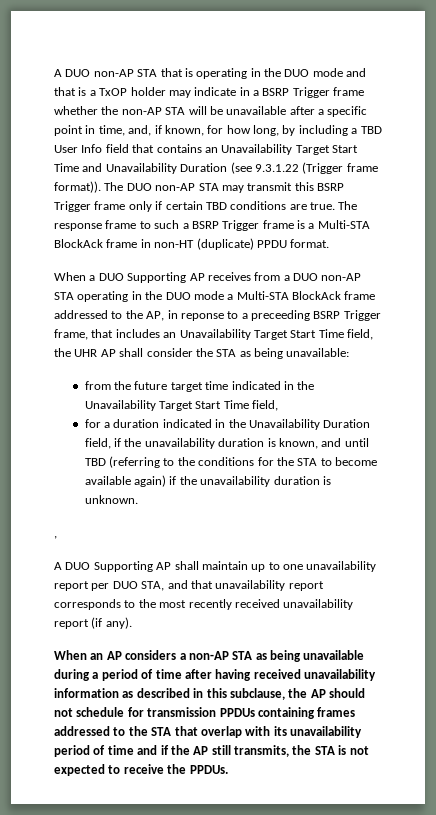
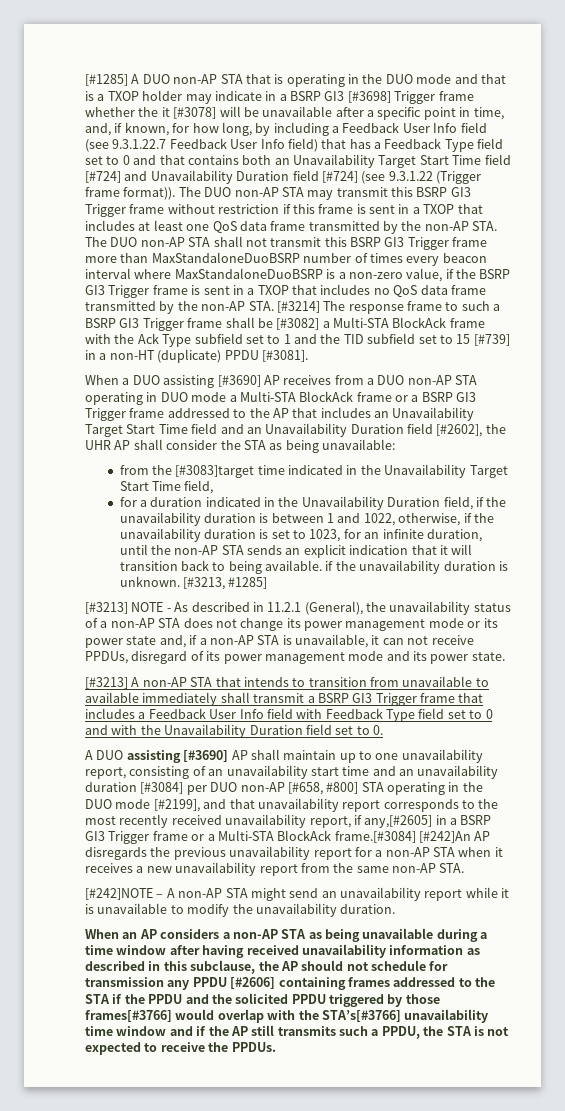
- A DUO non-AP STA that is operating in the DUO mode and that is a TxOP holder may indicate in a BSRP Trigger frame whether the non-AP STA will be unavailable after a specific point in time, and, if known, for how long, by including a TBD User Info field that contains an Unavailability Target Start Time and Unavailability Duration (see 9.3.1.22 (Trigger frame format)).
+ [#1285] A DUO non-AP STA that is operating in the DUO mode and that is a TXOP holder may indicate in a BSRP GI3 [#3698] Trigger frame whether the it [#3078] will be unavailable after a specific point in time, and, if known, for how long, by including a Feedback User Info field (see 9.3.1.22.7 Feedback User Info field) that has a Feedback Type field set to 0 and that contains both an Unavailability Target Start Time field [#724] and Unavailability Duration field [#724] (see 9.3.1.22 (Trigger frame format)).
- The DUO non-AP STA may transmit this BSRP Trigger frame only if certain TBD conditions are true. The response frame to such a BSRP Trigger frame is a Multi-STA BlockAck frame in non-HT (duplicate) PPDU format.
+ The DUO non-AP STA may transmit this BSRP GI3 Trigger frame without restriction if this frame is sent in a TXOP that includes at least one QoS data frame transmitted by the non-AP STA. The DUO non-AP STA shall not transmit this BSRP GI3 Trigger frame more than MaxStandaloneDuoBSRP number of times every beacon interval where MaxStandaloneDuoBSRP is a non-zero value, if the BSRP GI3 Trigger frame is sent in a TXOP that includes no QoS data frame transmitted by the non-AP STA. [#3214] The response frame to such a BSRP GI3 Trigger frame shall be [#3082] a Multi-STA BlockAck frame with the Ack Type subfield set to 1 and the TID subfield set to 15 [#739] in a non-HT (duplicate) PPDU [#3081].
- When a DUO Supporting AP receives from a DUO non-AP STA operating in the DUO mode a Multi-STA BlockAck frame addressed to the AP, in reponse to a preceeding BSRP Trigger frame, that includes an Unavailability Target Start Time field, the UHR AP shall consider the STA as being unavailable:
+ When a DUO assisting [#3690] AP receives from a DUO non-AP STA operating in DUO mode a Multi-STA BlockAck frame or a BSRP GI3 Trigger frame addressed to the AP that includes an Unavailability Target Start Time field and an Unavailability Duration field [#2602], the UHR AP shall consider the STA as being unavailable:
- from the future target time indicated in the Unavailability Target Start Time field,
+ from the [#3083]target time indicated in the Unavailability Target Start Time field,
- for a duration indicated in the Unavailability Duration field, if the unavailability duration is known, and until TBD (referring to the conditions for the STA to become available again) if the unavailability duration is unknown.
- ,
- A DUO Supporting AP shall maintain up to one unavailability report per DUO STA, and that unavailability report corresponds to the most recently received unavailability report (if any).
+ for a duration indicated in the Unavailability Duration field, if the unavailability duration is between 1 and 1022, otherwise, if the unavailability duration is set to 1023, for an infinite duration, until the non-AP STA sends an explicit indication that it will transition back to being available. if the unavailability duration is unknown. [#3213, #1285]
+ [#3213] NOTE - As described in 11.2.1 (General), the unavailability status of a non-AP STA does not change its power management mode or its power state and, if a non-AP STA is unavailable, it can not receive PPDUs, disregard of its power management mode and its power state.
+ [#3213] A non-AP STA that intends to transition from unavailable to available immediately shall transmit a BSRP GI3 Trigger frame that includes a Feedback User Info field with Feedback Type field set to 0 and with the Unavailability Duration field set to 0.
+ A DUO assisting [#3690] AP shall maintain up to one unavailability report, consisting of an unavailability start time and an unavailability duration [#3084] per DUO non-AP [#658, #800] STA operating in the DUO mode [#2199], and that unavailability report corresponds to the most recently received unavailability report, if any,[#2605] in a BSRP GI3 Trigger frame or a Multi-STA BlockAck frame.[#3084] [#242]An AP disregards the previous unavailability report for a non-AP STA when it receives a new unavailability report from the same non-AP STA.
+ [#242]NOTE – A non-AP STA might send an unavailability report while it is unavailable to modify the unavailability duration.
- When an AP considers a non-AP STA as being unavailable during a period of time after having received unavailability information as described in this subclause, the AP should not schedule for transmission PPDUs containing frames addressed to the STA that overlap with its unavailability period of time and if the AP still transmits, the STA is not expected to receive the PPDUs.
+ When an AP considers a non-AP STA as being unavailable during a time window after having received unavailability information as described in this subclause, the AP should not schedule for transmission any PPDU [#2606] containing frames addressed to the STA if the PPDU and the solicited PPDU triggered by those frames[#3766] would overlap with the STA’s[#3766] unavailability time window and if the AP still transmits such a PPDU, the STA is not expected to receive the PPDUs.

